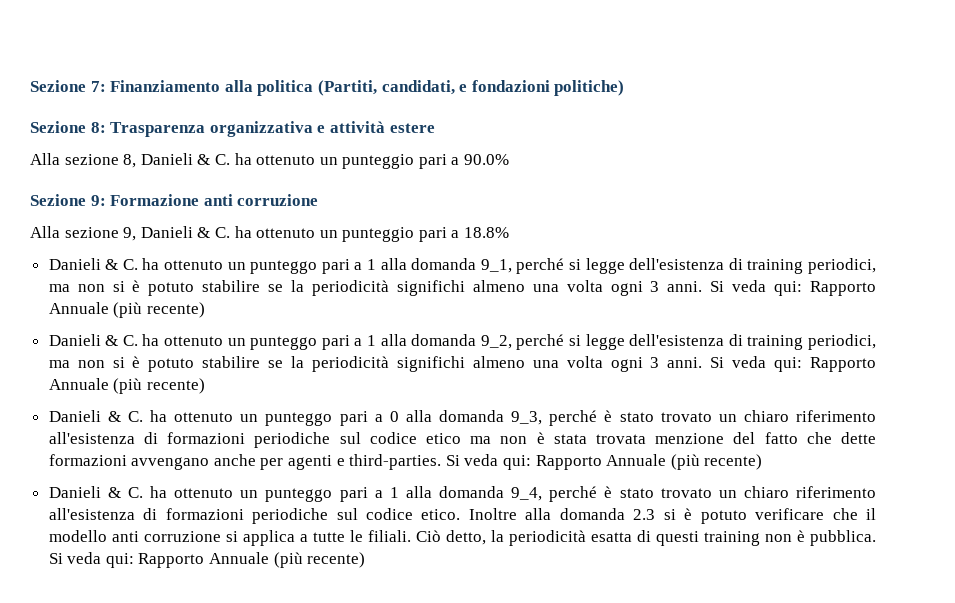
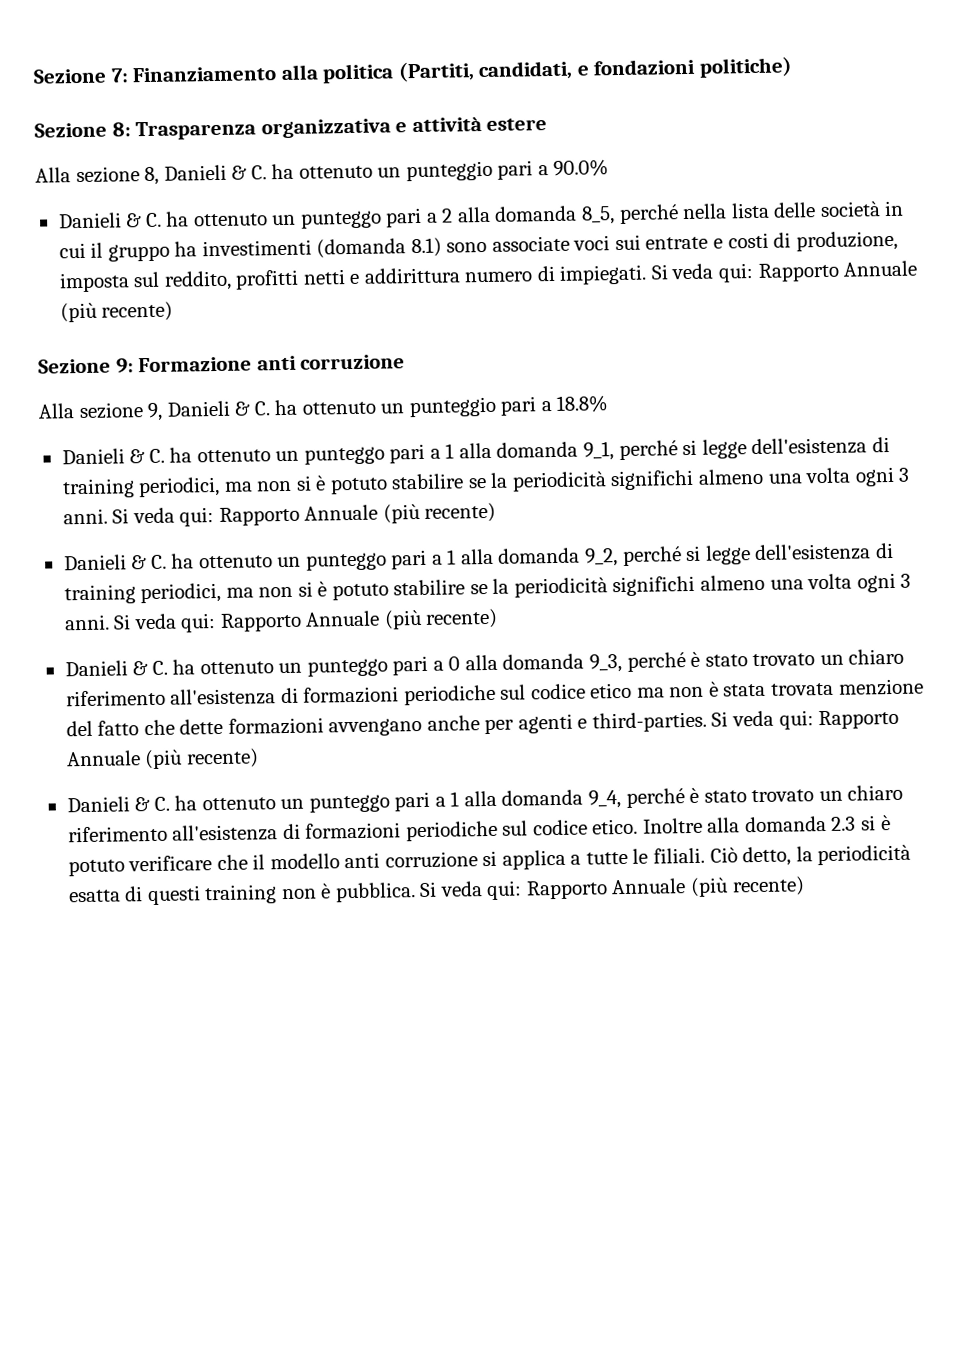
+ Danieli & C. ha ottenuto un punteggo pari a 2 alla domanda 8_5, perché nella lista delle società in cui il gruppo ha investimenti (domanda 8.1) sono associate voci sui entrate e costi di produzione, imposta sul reddito, profitti netti e addirittura numero di impiegati. Si veda qui: Rapporto Annuale (più recente)

